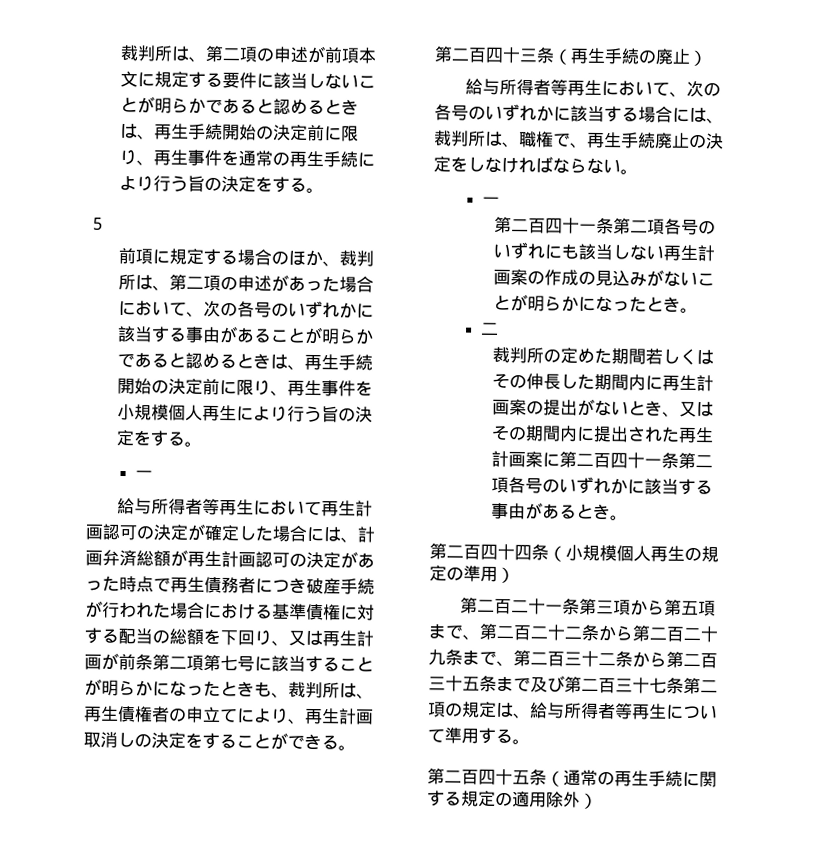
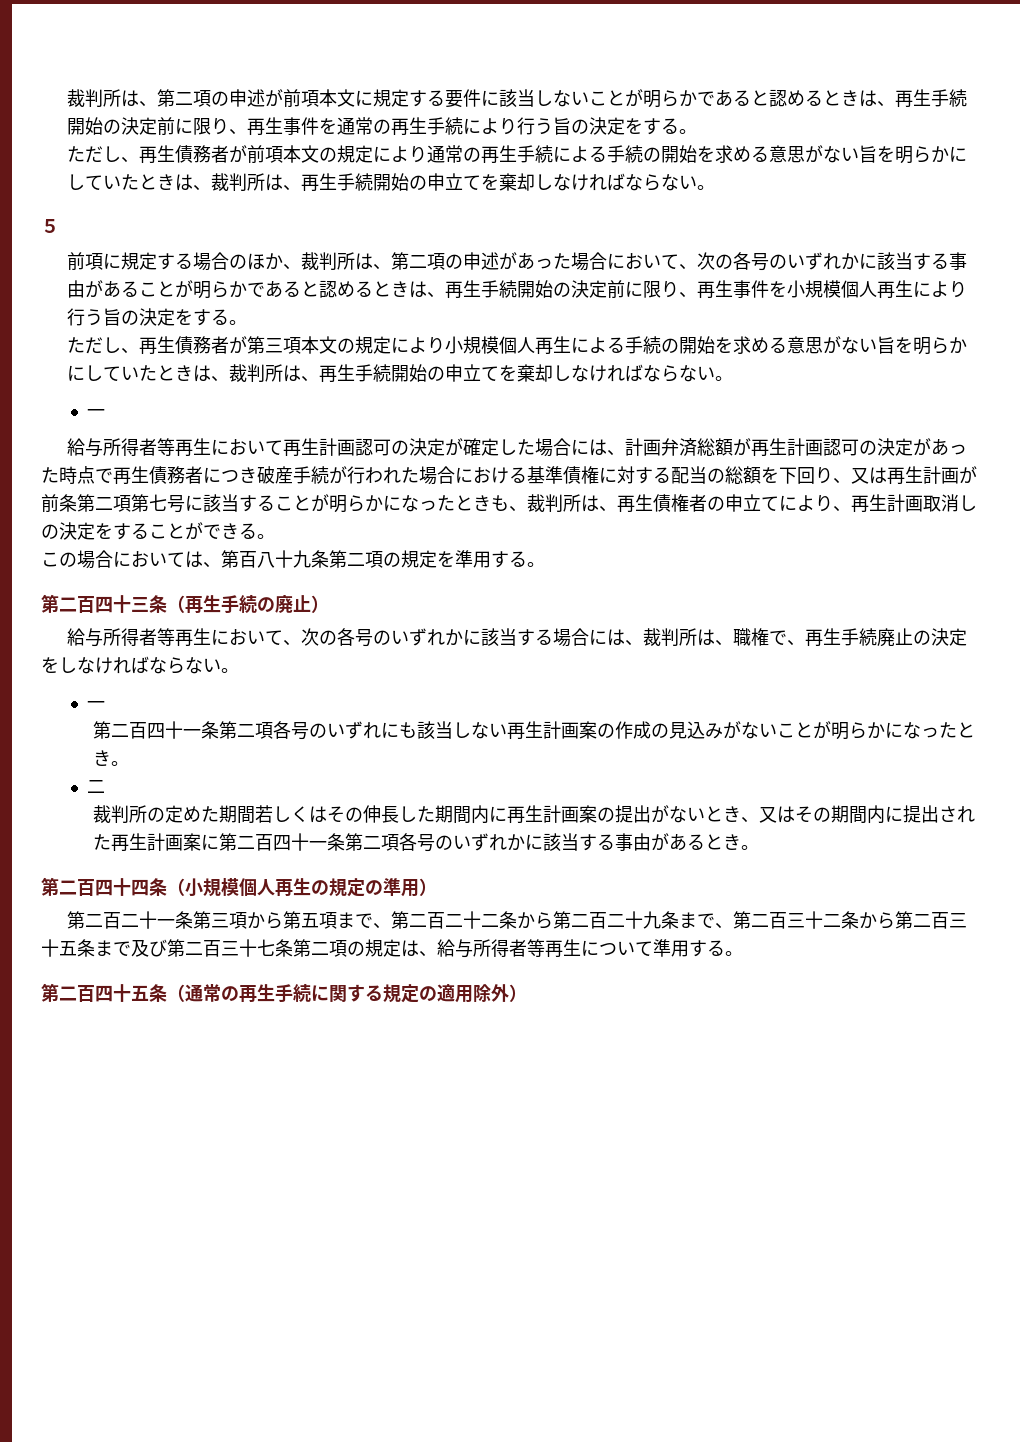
+ ただし、再生債務者が前項本文の規定により通常の再生手続による手続の開始を求める意思がない旨を明らかにしていたときは、裁判所は、再生手続開始の申立てを棄却しなければならない。
+ ただし、再生債務者が第三項本文の規定により小規模個人再生による手続の開始を求める意思がない旨を明らかにしていたときは、裁判所は、再生手続開始の申立てを棄却しなければならない。
+ この場合においては、第百八十九条第二項の規定を準用する。

